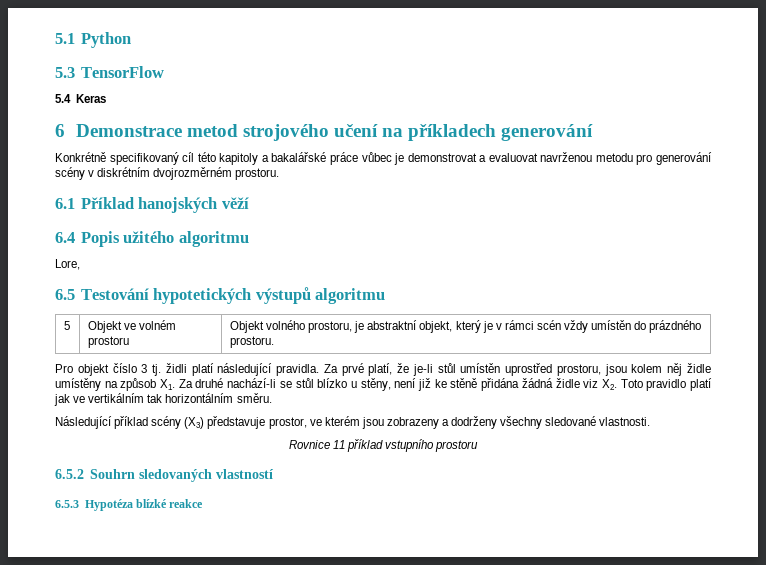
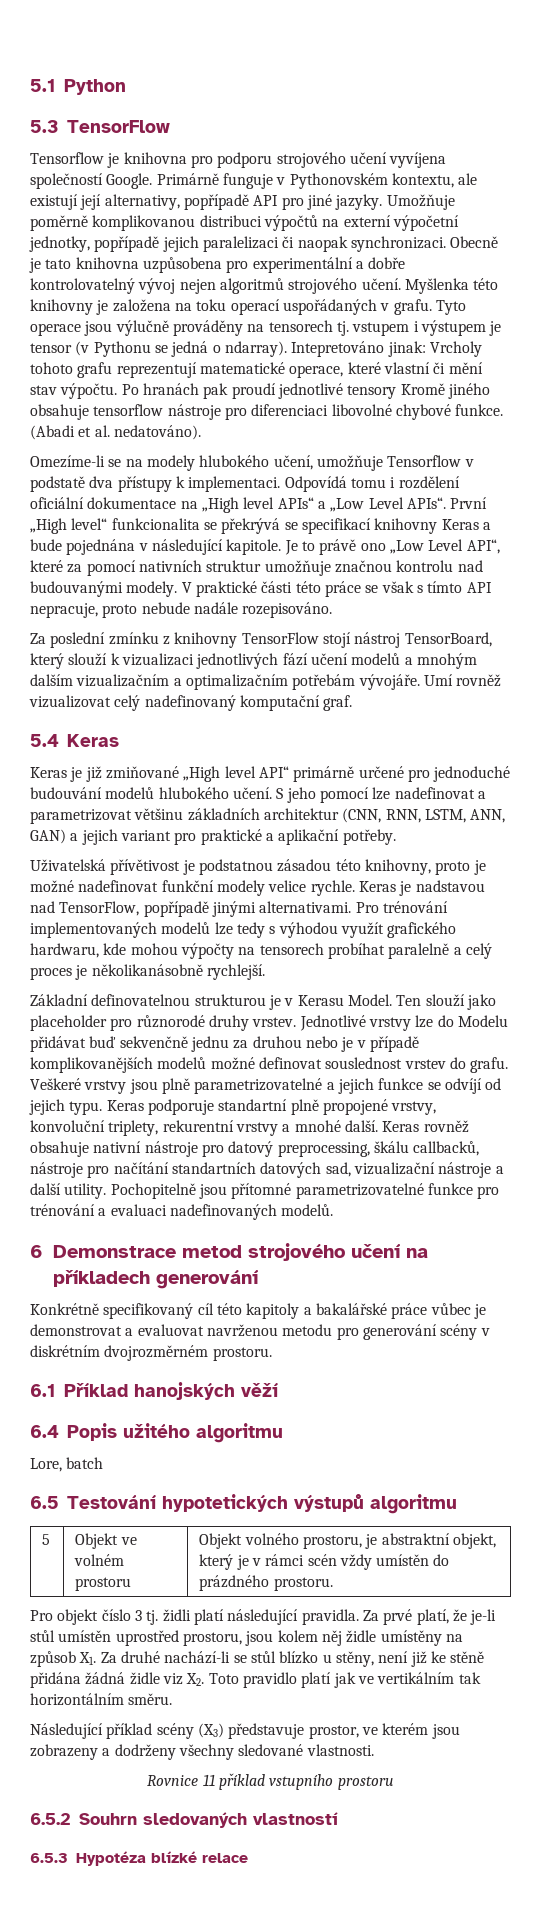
+ Tensorflow je knihovna pro podporu strojového učení vyvíjena společností Google. Primárně funguje v Pythonovském kontextu, ale existují její alternativy, popřípadě API pro jiné jazyky. Umožňuje poměrně komplikovanou distribuci výpočtů na externí výpočetní jednotky, popřípadě jejich paralelizaci či naopak synchronizaci. Obecně je tato knihovna uzpůsobena pro experimentální a dobře kontrolovatelný vývoj nejen algoritmů strojového učení. Myšlenka této knihovny je založena na toku operací uspořádaných v grafu. Tyto operace jsou výlučně prováděny na tensorech tj. vstupem i výstupem je tensor (v Pythonu se jedná o ndarray). Intepretováno jinak: Vrcholy tohoto grafu reprezentují matematické operace, které vlastní či mění stav výpočtu. Po hranách pak proudí jednotlivé tensory Kromě jiného obsahuje tensorflow nástroje pro diferenciaci libovolné chybové funkce. (Abadi et al. nedatováno).
+ Omezíme-li se na modely hlubokého učení, umožňuje Tensorflow v podstatě dva přístupy k implementaci. Odpovídá tomu i rozdělení oficiální dokumentace na „High level APIs“ a „Low Level APIs“. První „High level“ funkcionalita se překrývá se specifikací knihovny Keras a bude pojednána v následující kapitole. Je to právě ono „Low Level API“, které za pomocí nativních struktur umožňuje značnou kontrolu nad budouvanými modely. V praktické části této práce se však s tímto API nepracuje, proto nebude nadále rozepisováno.
+ Za poslední zmínku z knihovny TensorFlow stojí nástroj TensorBoard, který slouží k vizualizaci jednotlivých fází učení modelů a mnohým dalším vizualizačním a optimalizačním potřebám vývojáře. Umí rovněž vizualizovat celý nadefinovaný komputační graf.
  5.4 Keras
+ Keras je již zmiňované „High level API“ primárně určené pro jednoduché budouvání modelů hlubokého učení. S jeho pomocí lze nadefinovat a parametrizovat většinu základních architektur (CNN, RNN, LSTM, ANN, GAN) a jejich variant pro praktické a aplikační potřeby.
+ Uživatelská přívětivost je podstatnou zásadou této knihovny, proto je možné nadefinovat funkční modely velice rychle. Keras je nadstavou nad TensorFlow, popřípadě jinými alternativami. Pro trénování implementovaných modelů lze tedy s výhodou využít grafického hardwaru, kde mohou výpočty na tensorech probíhat paralelně a celý proces je několikanásobně rychlejší.
+ Základní definovatelnou strukturou je v Kerasu Model. Ten slouží jako placeholder pro různorodé druhy vrstev. Jednotlivé vrstvy lze do Modelu přidávat buď sekvenčně jednu za druhou nebo je v případě komplikovanějších modelů možné definovat souslednost vrstev do grafu. Veškeré vrstvy jsou plně parametrizovatelné a jejich funkce se odvíjí od jejich typu. Keras podporuje standartní plně propojené vrstvy, konvoluční triplety, rekurentní vrstvy a mnohé další. Keras rovněž obsahuje nativní nástroje pro datový preprocessing, škálu callbacků, nástroje pro načítání standartních datových sad, vizualizační nástroje a další utility. Pochopitelně jsou přítomné parametrizovatelné funkce pro trénování a evaluaci nadefinovaných modelů.
- Lore,
+ Lore, batch
- 6.5.3 Hypotéza blízké reakce
+ 6.5.3 Hypotéza blízké relace

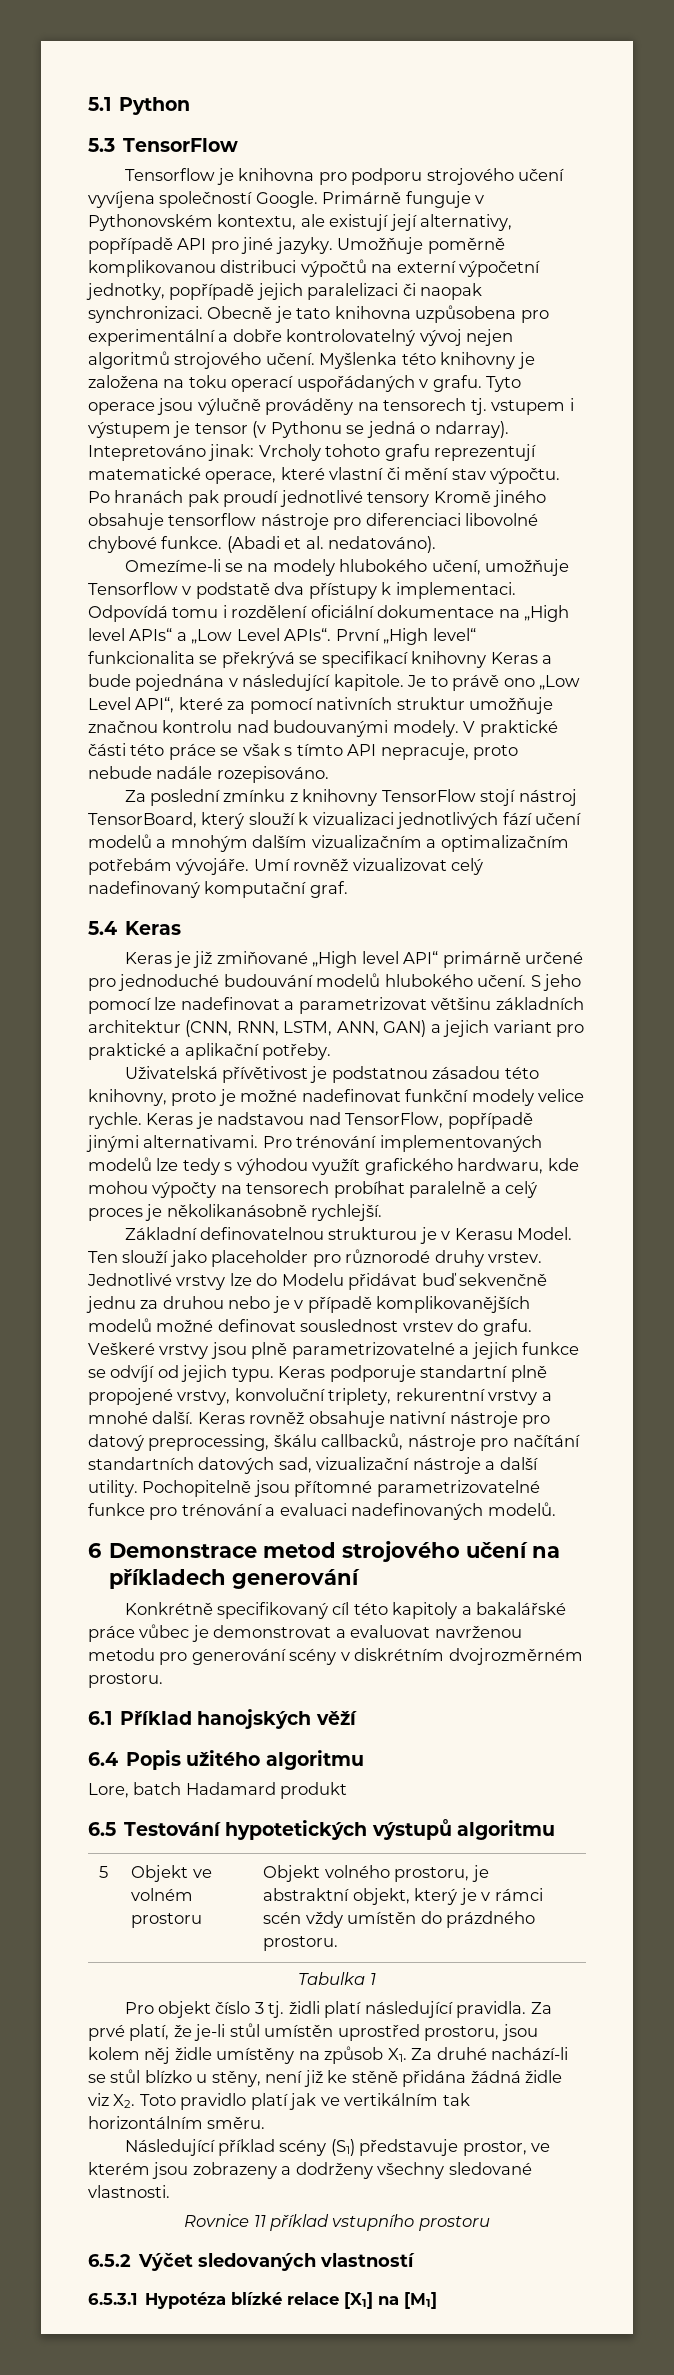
- Lore, batch
+ Lore, batch Hadamard produkt
+ Tabulka 1
- Následující příklad scény (X3) představuje prostor, ve kterém jsou zobrazeny a dodrženy všechny sledované vlastnosti.
+ Následující příklad scény (S1) představuje prostor, ve kterém jsou zobrazeny a dodrženy všechny sledované vlastnosti.
- 6.5.2 Souhrn sledovaných vlastností
+ 6.5.2 Výčet sledovaných vlastností
- 6.5.3 Hypotéza blízké relace
+ 6.5.3.1 Hypotéza blízké relace [X1] na [M1]

